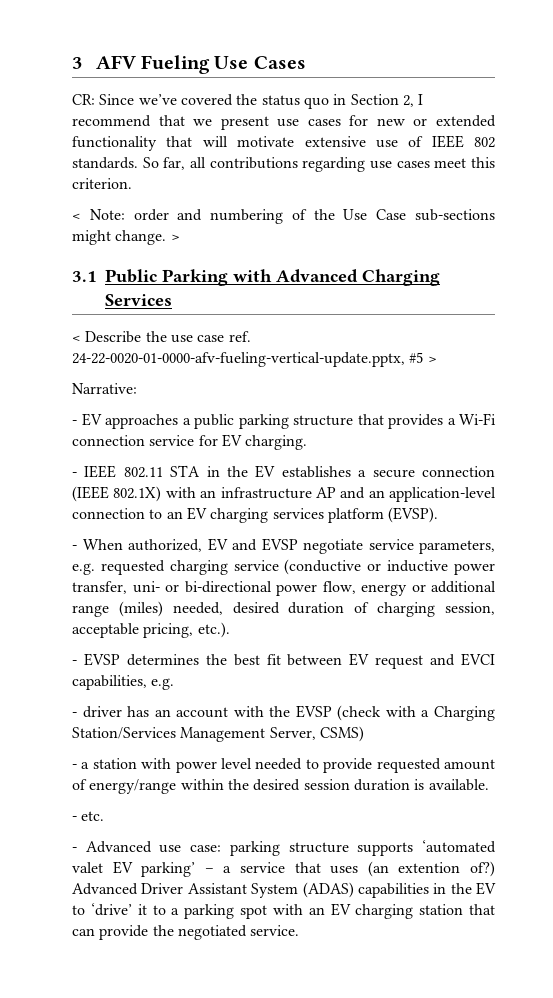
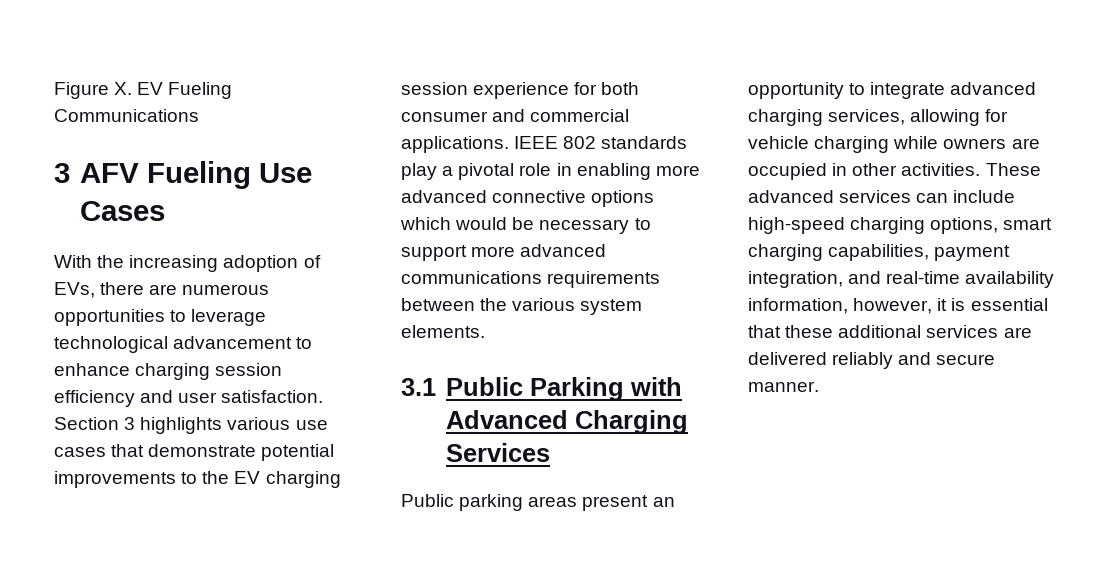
+ Figure X. EV Fueling Communications
- CR: Since we’ve covered the status quo in Section 2, I recommend that we present use cases for new or extended functionality that will motivate extensive use of IEEE 802 standards. So far, all contributions regarding use cases meet this criterion.
- < Note: order and numbering of the Use Case sub-sections might change. >
+ With the increasing adoption of EVs, there are numerous opportunities to leverage technological advancement to enhance charging session efficiency and user satisfaction. Section 3 highlights various use cases that demonstrate potential improvements to the EV charging session experience for both consumer and commercial applications. IEEE 802 standards play a pivotal role in enabling more advanced connective options which would be necessary to support more advanced communications requirements between the various system elements.
- < Describe the use case ref. 24-22-0020-01-0000-afv-fueling-vertical-update.pptx, #5 >
- Narrative:
- - EV approaches a public parking structure that provides a Wi-Fi connection service for EV charging.
- - IEEE 802.11 STA in the EV establishes a secure connection (IEEE 802.1X) with an infrastructure AP and an application-level connection to an EV charging services platform (EVSP).
- - When authorized, EV and EVSP negotiate service parameters, e.g. requested charging service (conductive or inductive power transfer, uni- or bi-directional power flow, energy or additional range (miles) needed, desired duration of charging session, acceptable pricing, etc.).
- - EVSP determines the best fit between EV request and EVCI capabilities, e.g.
- - driver has an account with the EVSP (check with a Charging Station/Services Management Server, CSMS)
- - a station with power level needed to provide requested amount of energy/range within the desired session duration is available.
- - etc.
- - Advanced use case: parking structure supports ‘automated valet EV parking’ – a service that uses (an extention of?) Advanced Driver Assistant System (ADAS) capabilities in the EV to ‘drive’ it to a parking spot with an EV charging station that can provide the negotiated service.
+ Public parking areas present an opportunity to integrate advanced charging services, allowing for vehicle charging while owners are occupied in other activities. These advanced services can include high-speed charging options, smart charging capabilities, payment integration, and real-time availability information, however, it is essential that these additional services are delivered reliably and secure manner.

